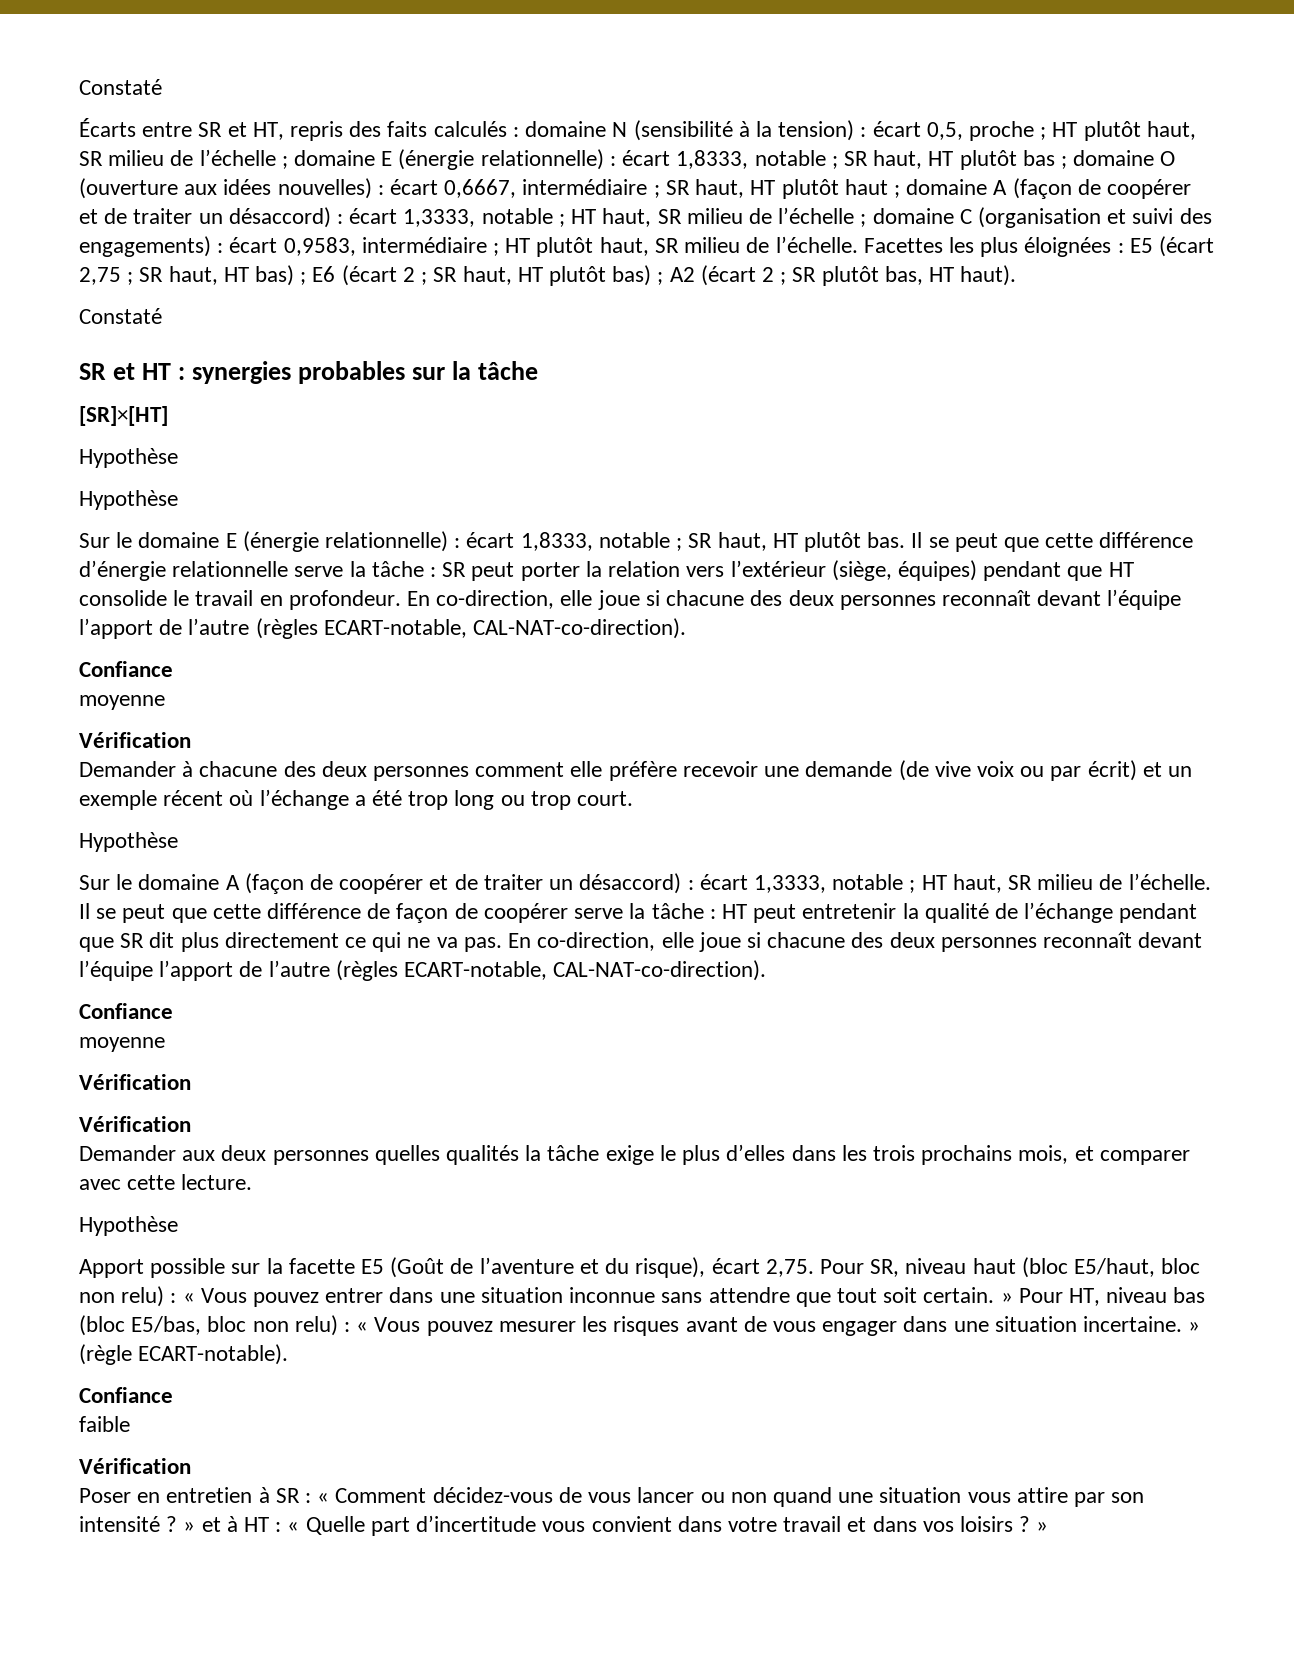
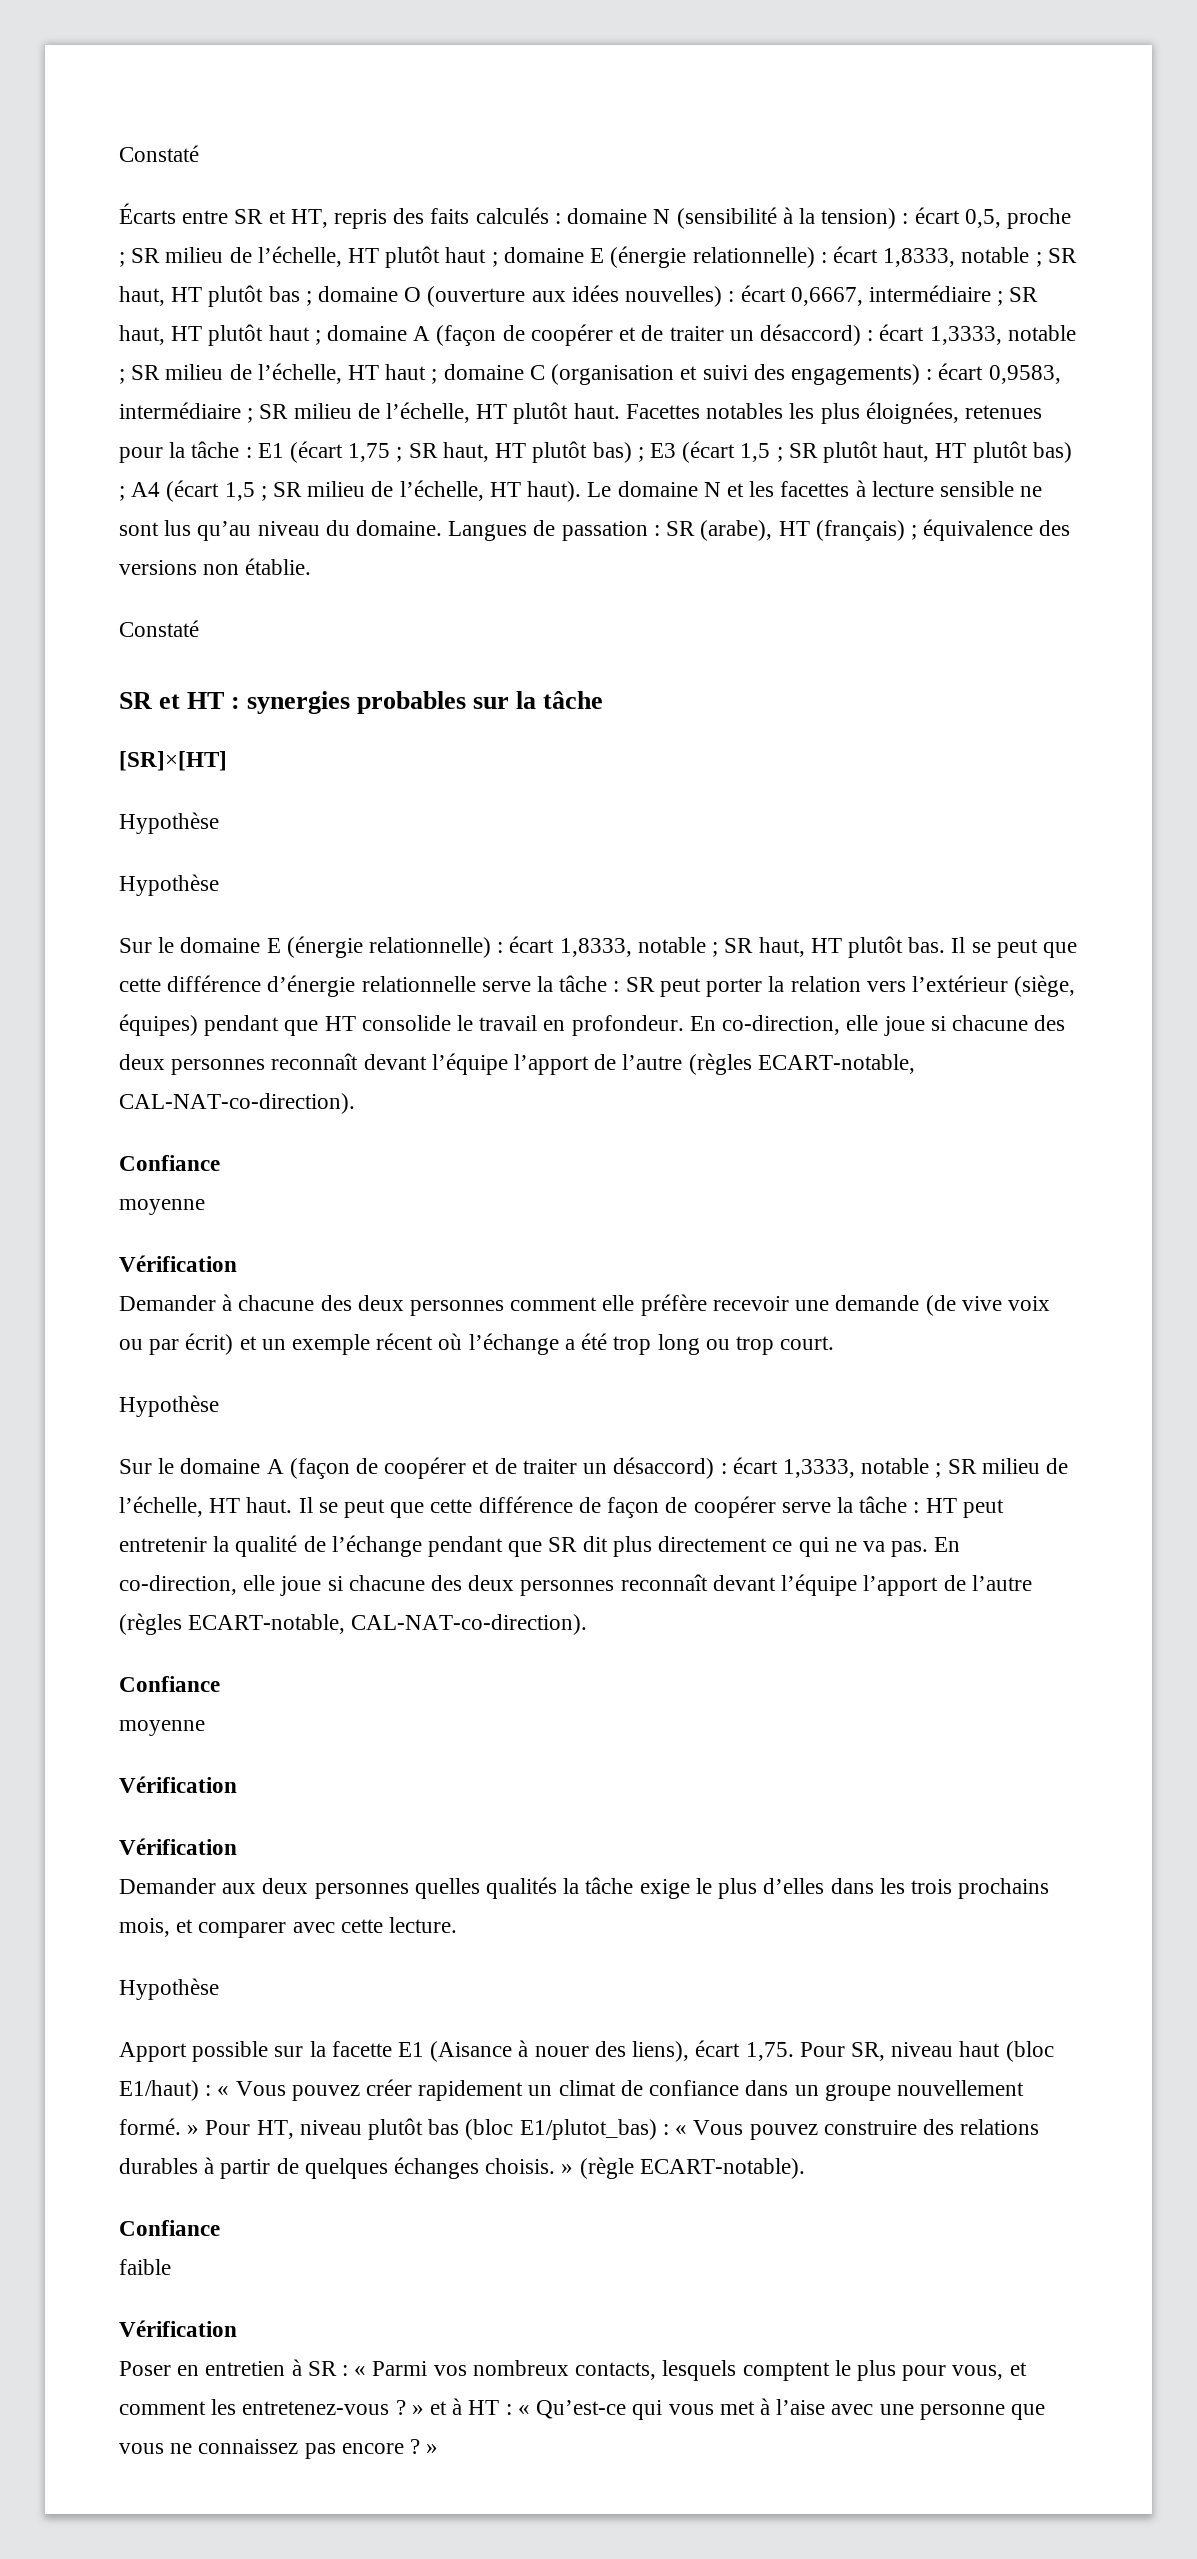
- HT plutôt haut, SR milieu de l’échelle ;
+ SR milieu de l’échelle, HT plutôt haut ;
- HT haut, SR milieu de l’échelle ;
+ SR milieu de l’échelle, HT haut ;
- HT plutôt haut, SR milieu de l’échelle. Facettes les plus éloignées : E5 (écart 2,75 ; SR haut, HT bas) ; E6 (écart 2 ;
+ SR milieu de l’échelle, HT plutôt haut. Facettes notables les plus éloignées, retenues pour la tâche : E1 (écart 1,75 ;
- A2 (écart 2 ; SR plutôt bas, HT haut).
+ E3 (écart 1,5 ; SR plutôt haut, HT plutôt bas) ; A4 (écart 1,5 ; SR milieu de l’échelle, HT haut). Le domaine N et les facettes à lecture sensible ne sont lus qu’au niveau du domaine. Langues de passation : SR (arabe), HT (français) ; équivalence des versions non établie.
- Sur le domaine A (façon de coopérer et de traiter un désaccord) : écart 1,3333, notable ; HT haut, SR milieu de l’échelle.
+ Sur le domaine A (façon de coopérer et de traiter un désaccord) : écart 1,3333, notable ; SR milieu de l’échelle, HT haut.
- Apport possible sur la facette E5 (Goût de l’aventure et du risque), écart 2,75.
+ Apport possible sur la facette E1 (Aisance à nouer des liens), écart 1,75.
- Pour SR, niveau haut (bloc E5/haut, bloc non relu) : « Vous pouvez entrer dans une situation inconnue sans attendre que tout soit certain. » Pour HT, niveau bas (bloc E5/bas, bloc non relu) : « Vous pouvez mesurer les risques avant de vous engager dans une situation incertaine. » (règle ECART-notable).
+ Pour SR, niveau haut (bloc E1/haut) : « Vous pouvez créer rapidement un climat de confiance dans un groupe nouvellement formé. » Pour HT, niveau plutôt bas (bloc E1/plutot_bas) : « Vous pouvez construire des relations durables à partir de quelques échanges choisis. » (règle ECART-notable).
- Poser en entretien à SR : « Comment décidez-vous de vous lancer ou non quand une situation vous attire par son intensité ? » et à HT : « Quelle part d’incertitude vous convient dans votre travail et dans vos loisirs ? »
+ Poser en entretien à SR : « Parmi vos nombreux contacts, lesquels comptent le plus pour vous, et comment les entretenez-vous ? » et à HT : « Qu’est-ce qui vous met à l’aise avec une personne que vous ne connaissez pas encore ? »

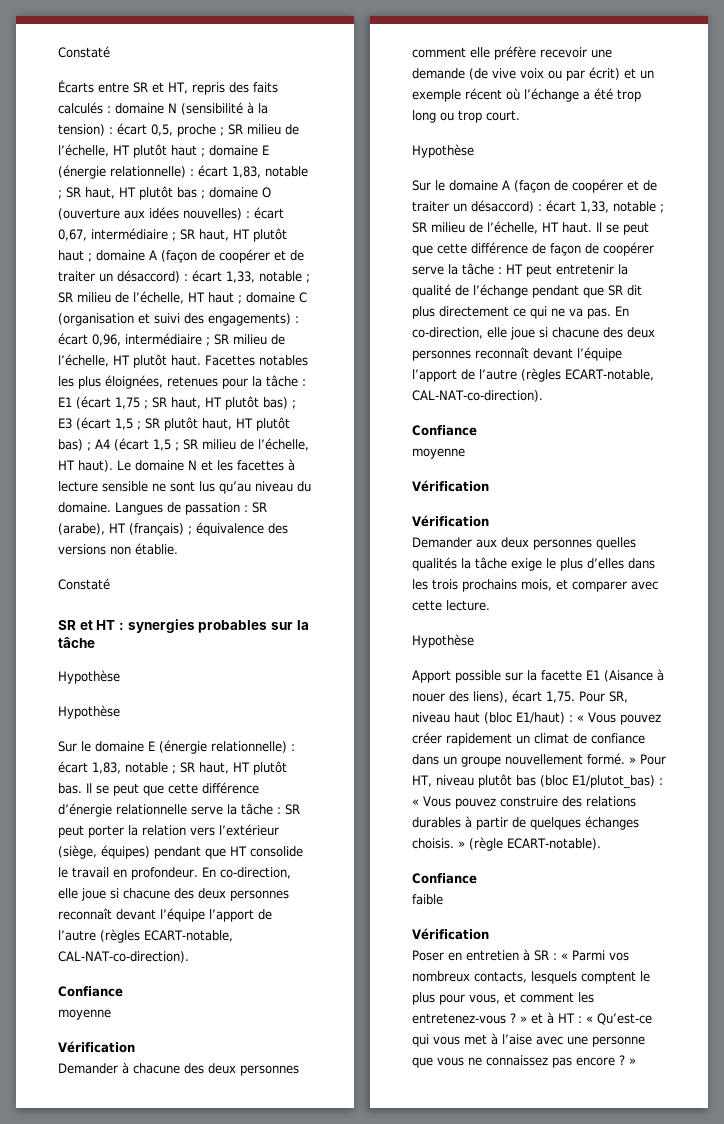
- SR milieu de l’échelle, HT plutôt haut ; domaine E (énergie relationnelle) : écart 1,8333, notable ;
+ SR milieu de l’échelle, HT plutôt haut ; domaine E (énergie relationnelle) : écart 1,83, notable ;
- écart 0,6667, intermédiaire ;
+ écart 0,67, intermédiaire ;
- SR haut, HT plutôt haut ; domaine A (façon de coopérer et de traiter un désaccord) : écart 1,3333, notable ;
+ SR haut, HT plutôt haut ; domaine A (façon de coopérer et de traiter un désaccord) : écart 1,33, notable ;
- écart 0,9583, intermédiaire ;
+ écart 0,96, intermédiaire ;
- [SR]×[HT]
- Sur le domaine E (énergie relationnelle) : écart 1,8333, notable ; SR haut, HT plutôt bas.
+ Sur le domaine E (énergie relationnelle) : écart 1,83, notable ; SR haut, HT plutôt bas.
- Sur le domaine A (façon de coopérer et de traiter un désaccord) : écart 1,3333, notable ; SR milieu de l’échelle, HT haut.
+ Sur le domaine A (façon de coopérer et de traiter un désaccord) : écart 1,33, notable ; SR milieu de l’échelle, HT haut.

